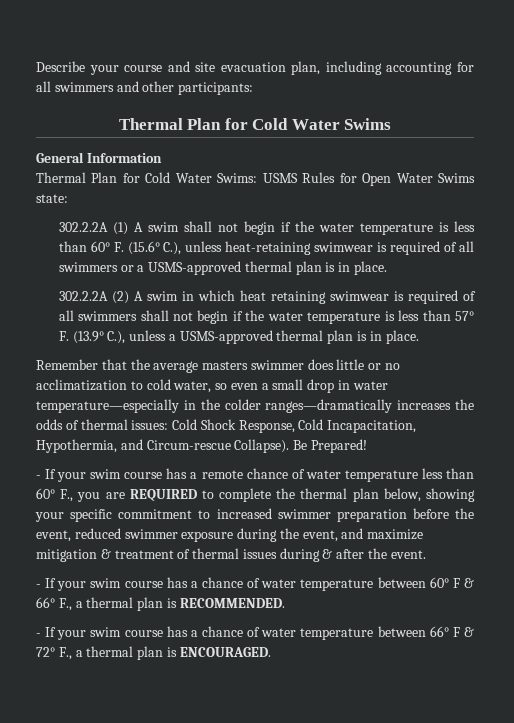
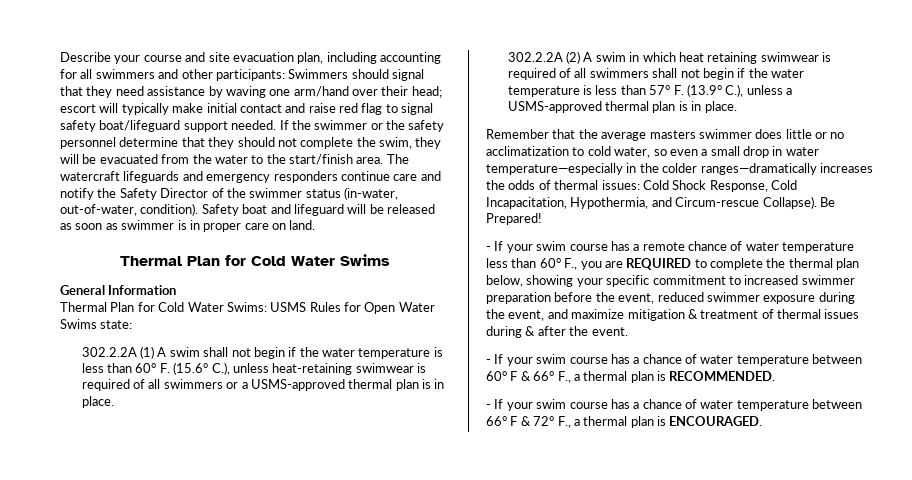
- Describe your course and site evacuation plan, including accounting for all swimmers and other participants:
+ Describe your course and site evacuation plan, including accounting for all swimmers and other participants: Swimmers should signal that they need assistance by waving one arm/hand over their head; escort will typically make initial contact and raise red flag to signal safety boat/lifeguard support needed. If the swimmer or the safety personnel determine that they should not complete the swim, they will be evacuated from the water to the start/finish area. The watercraft lifeguards and emergency responders continue care and notify the Safety Director of the swimmer status (in-water, out-of-water, condition). Safety boat and lifeguard will be released as soon as swimmer is in proper care on land.

